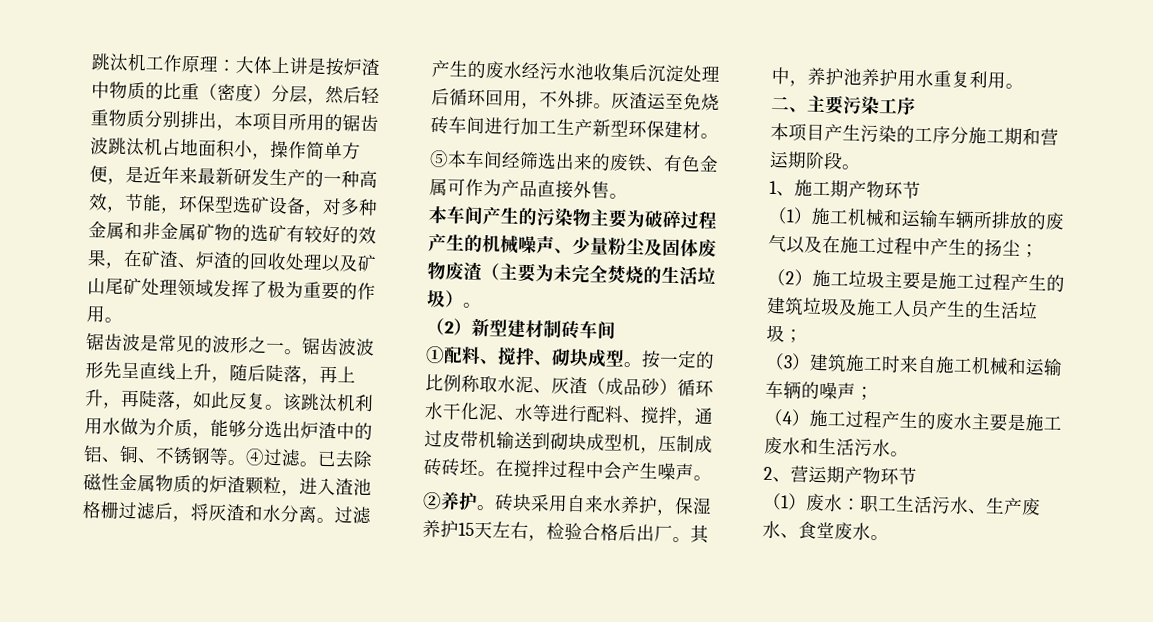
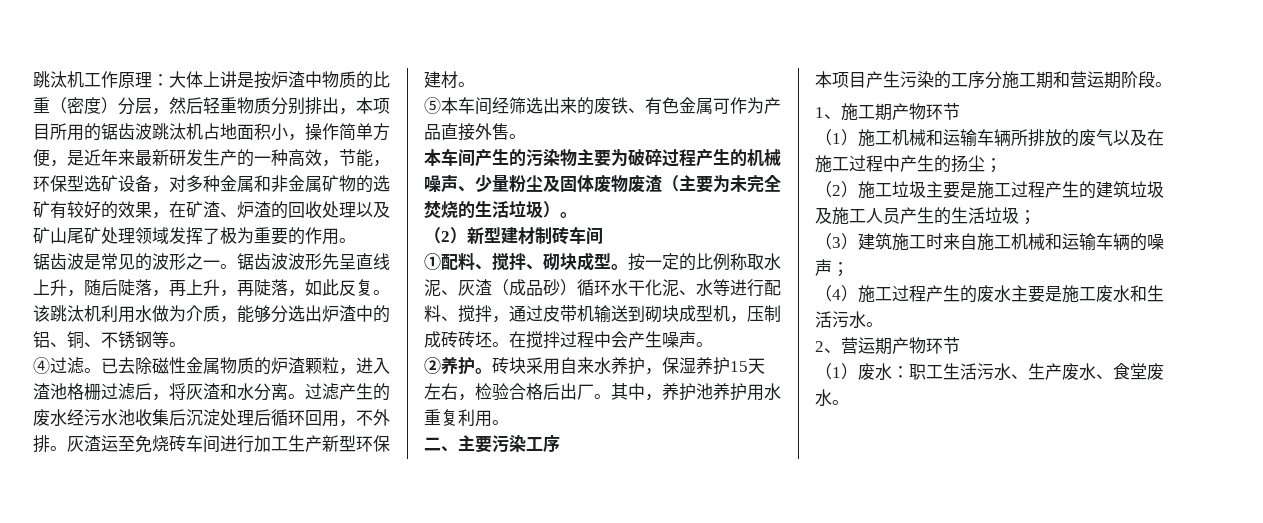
- 该跳汰机利用水做为介质，能够分选出炉渣中的铝、铜、不锈钢等。④过滤。
+ 该跳汰机利用水做为介质，能够分选出炉渣中的铝、铜、不锈钢等。
+ ④过滤。

